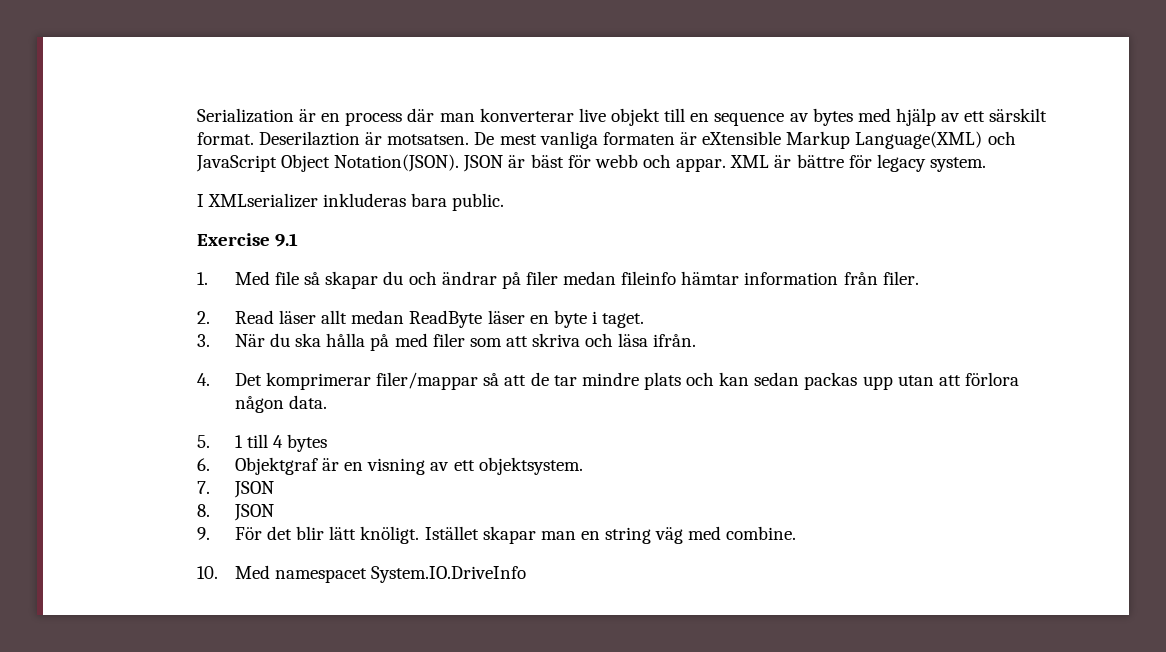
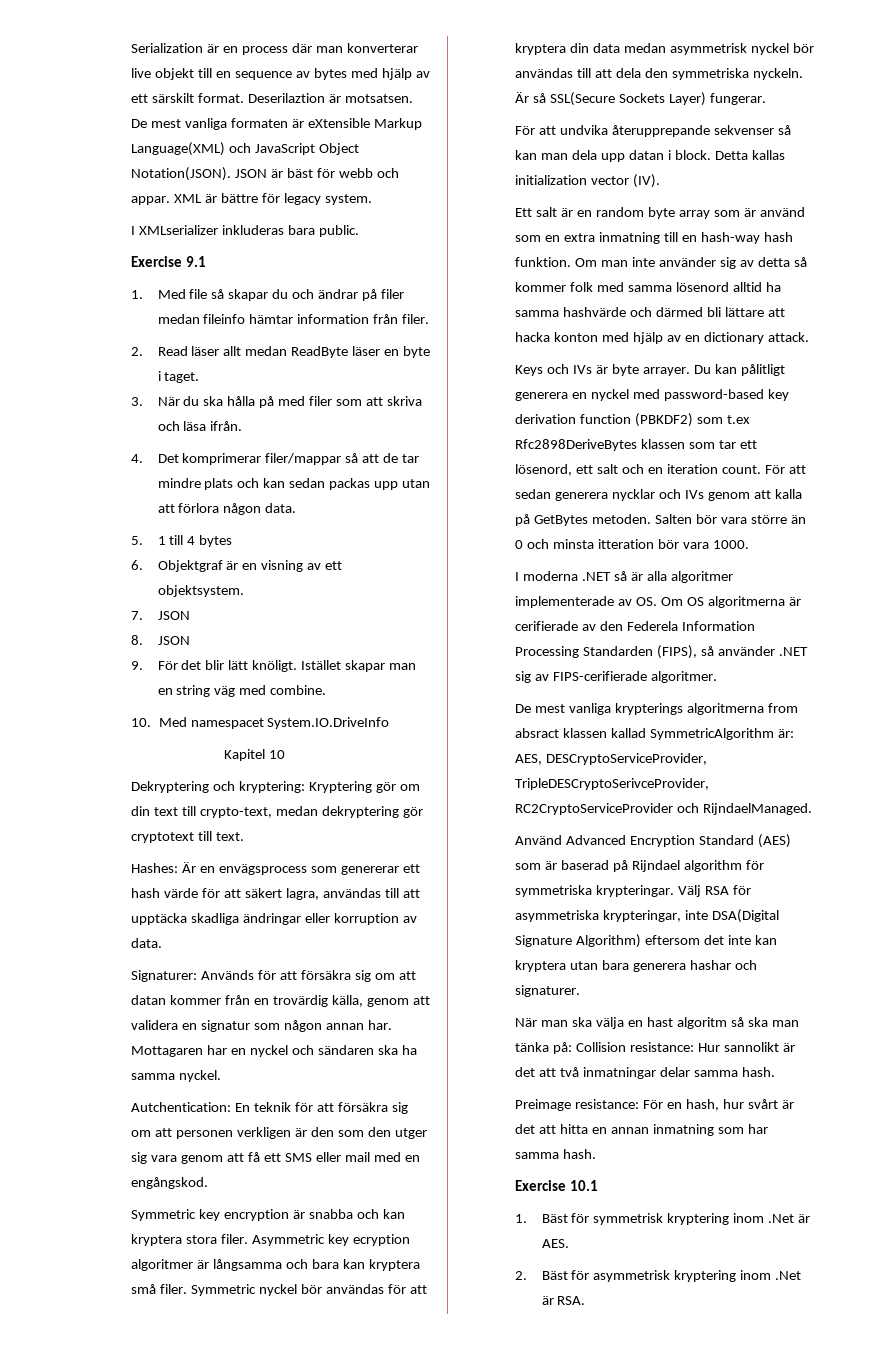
+ Kapitel 10
+ Dekryptering och kryptering: Kryptering gör om din text till crypto-text, medan dekryptering gör cryptotext till text.
+ Hashes: Är en envägsprocess som genererar ett hash värde för att säkert lagra, användas till att upptäcka skadliga ändringar eller korruption av data.
+ Signaturer: Används för att försäkra sig om att datan kommer från en trovärdig källa, genom att validera en signatur som någon annan har. Mottagaren har en nyckel och sändaren ska ha samma nyckel.
+ Autchentication: En teknik för att försäkra sig om att personen verkligen är den som den utger sig vara genom att få ett SMS eller mail med en engångskod.
+ Symmetric key encryption är snabba och kan kryptera stora filer. Asymmetric key ecryption algoritmer är långsamma och bara kan kryptera små filer. Symmetric nyckel bör användas för att kryptera din data medan asymmetrisk nyckel bör användas till att dela den symmetriska nyckeln. Är så SSL(Secure Sockets Layer) fungerar.
+ För att undvika återupprepande sekvenser så kan man dela upp datan i block. Detta kallas initialization vector (IV).
+ Ett salt är en random byte array som är använd som en extra inmatning till en hash-way hash funktion. Om man inte använder sig av detta så kommer folk med samma lösenord alltid ha samma hashvärde och därmed bli lättare att hacka konton med hjälp av en dictionary attack.
+ Keys och IVs är byte arrayer. Du kan pålitligt generera en nyckel med password-based key derivation function (PBKDF2) som t.ex Rfc2898DeriveBytes klassen som tar ett lösenord, ett salt och en iteration count. För att sedan generera nycklar och IVs genom att kalla på GetBytes metoden. Salten bör vara större än 0 och minsta itteration bör vara 1000.
+ I moderna .NET så är alla algoritmer implementerade av OS. Om OS algoritmerna är cerifierade av den Federela Information Processing Standarden (FIPS), så använder .NET sig av FIPS-cerifierade algoritmer.
+ De mest vanliga krypterings algoritmerna from absract klassen kallad SymmetricAlgorithm är: AES, DESCryptoServiceProvider, TripleDESCryptoSerivceProvider, RC2CryptoServiceProvider och RijndaelManaged.
+ Använd Advanced Encryption Standard (AES) som är baserad på Rijndael algorithm för symmetriska krypteringar. Välj RSA för asymmetriska krypteringar, inte DSA(Digital Signature Algorithm) eftersom det inte kan kryptera utan bara generera hashar och signaturer.
+ När man ska välja en hast algoritm så ska man tänka på: Collision resistance: Hur sannolikt är det att två inmatningar delar samma hash.
+ Preimage resistance: För en hash, hur svårt är det att hitta en annan inmatning som har samma hash.
+ Exercise 10.1
+ 1. Bäst för symmetrisk kryptering inom .Net är AES.
+ 2. Bäst för asymmetrisk kryptering inom .Net är RSA.

